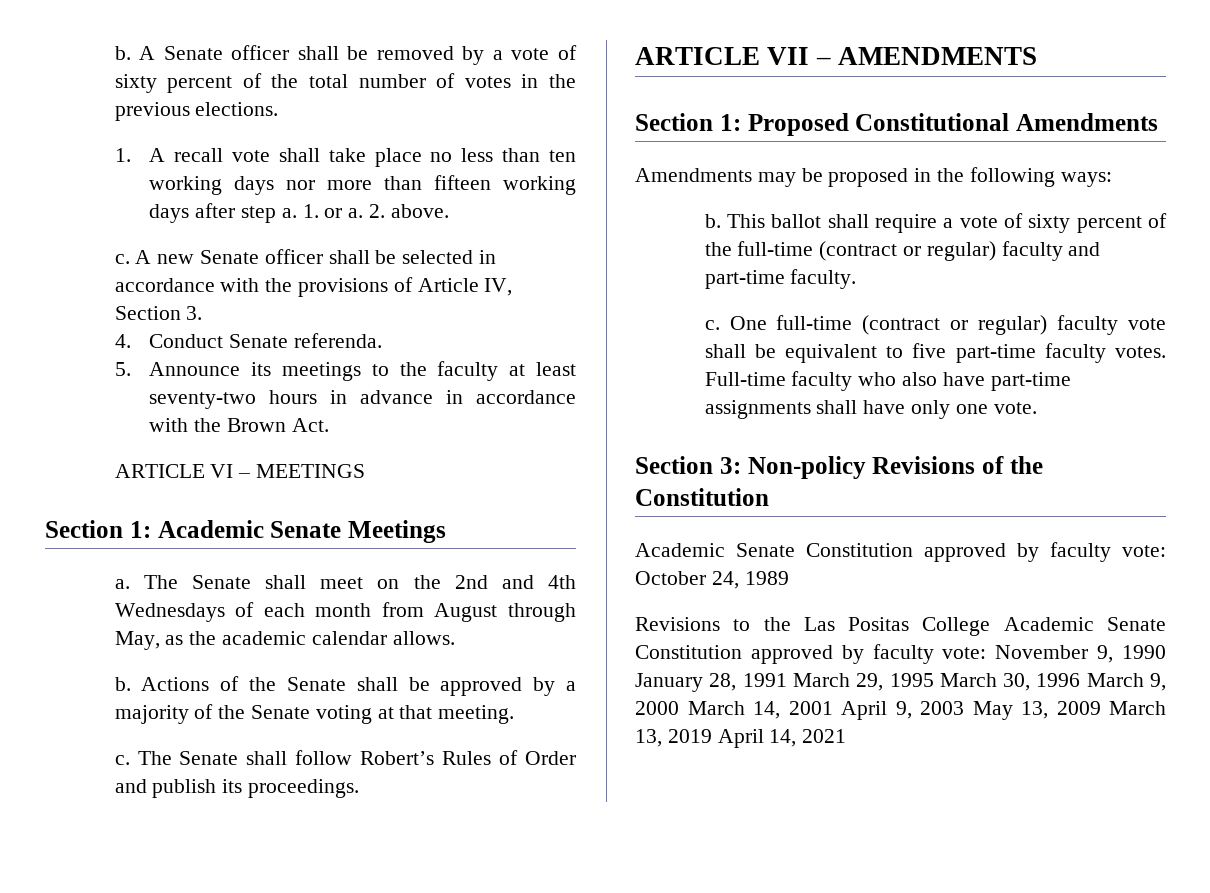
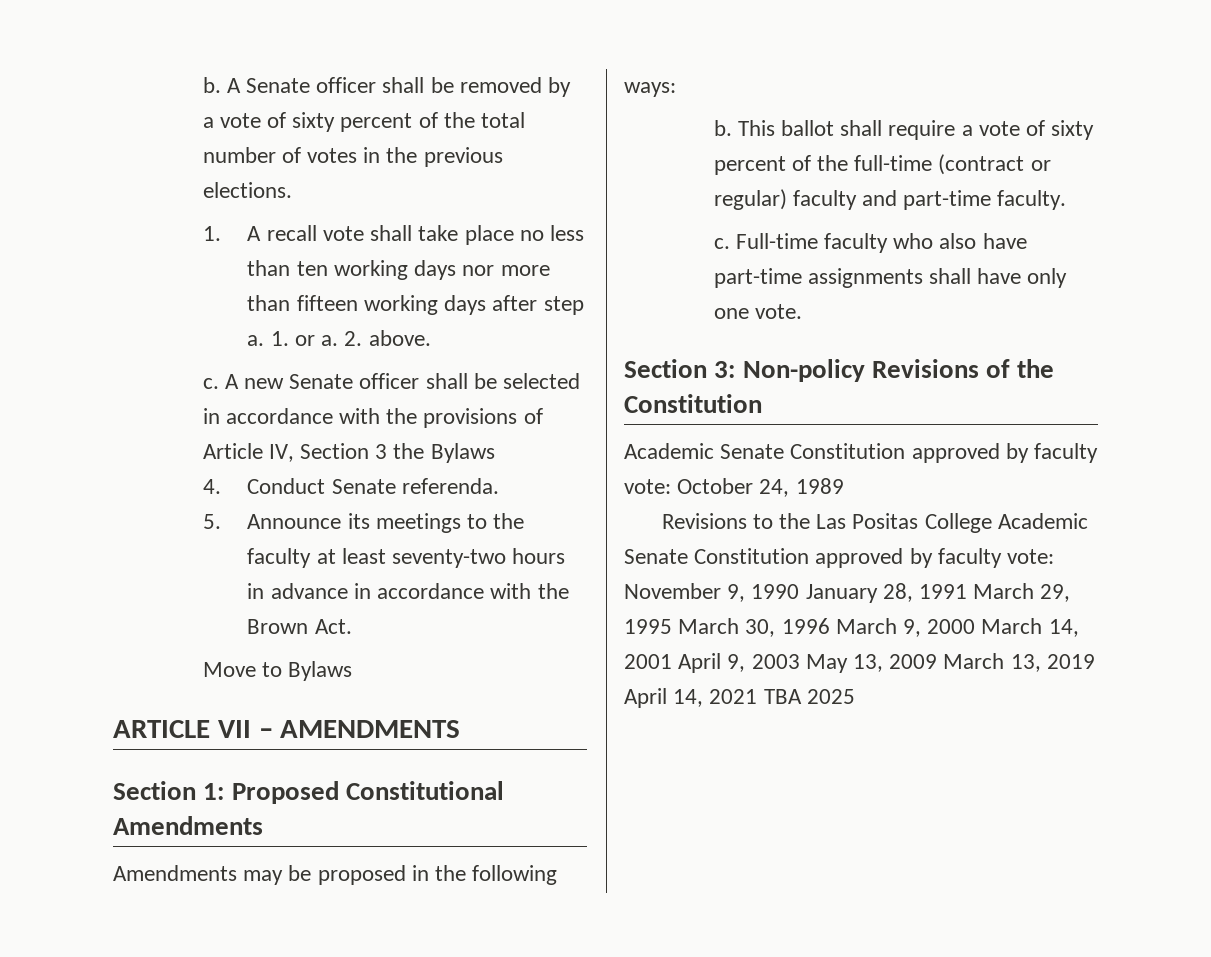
- A new Senate officer shall be selected in accordance with the provisions of Article IV, Section 3.
+ A new Senate officer shall be selected in accordance with the provisions of Article IV, Section 3 the Bylaws
- ARTICLE VI – MEETINGS
- Section 1: Academic Senate Meetings
- a. The Senate shall meet on the 2nd and 4th Wednesdays of each month from August through May, as the academic calendar allows.
- b. Actions of the Senate shall be approved by a majority of the Senate voting at that meeting.
- c. The Senate shall follow Robert’s Rules of Order and publish its proceedings.
+ Move to Bylaws
- One full-time (contract or regular) faculty vote shall be equivalent to five part-time faculty votes.
- Revisions to the Las Positas College Academic Senate Constitution approved by faculty vote: November 9, 1990 January 28, 1991 March 29, 1995 March 30, 1996 March 9, 2000 March 14, 2001 April 9, 2003 May 13, 2009 March 13, 2019 April 14, 2021
+ Revisions to the Las Positas College Academic Senate Constitution approved by faculty vote: November 9, 1990 January 28, 1991 March 29, 1995 March 30, 1996 March 9, 2000 March 14, 2001 April 9, 2003 May 13, 2009 March 13, 2019 April 14, 2021 TBA 2025

